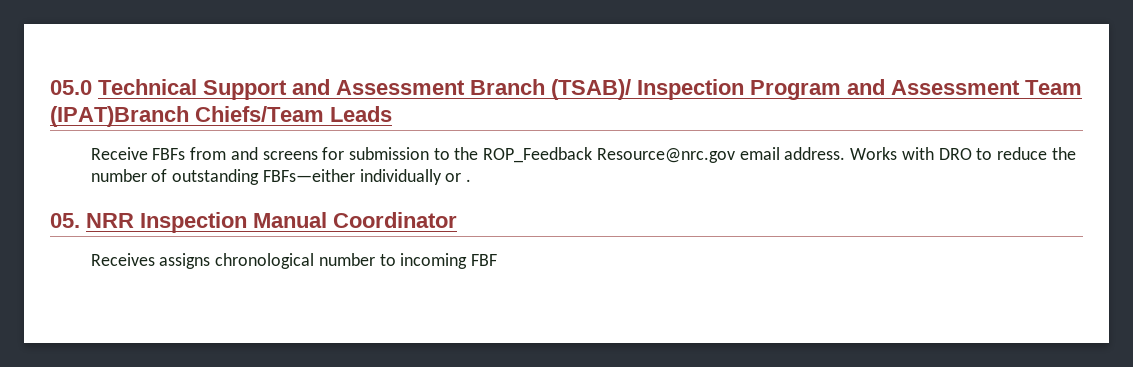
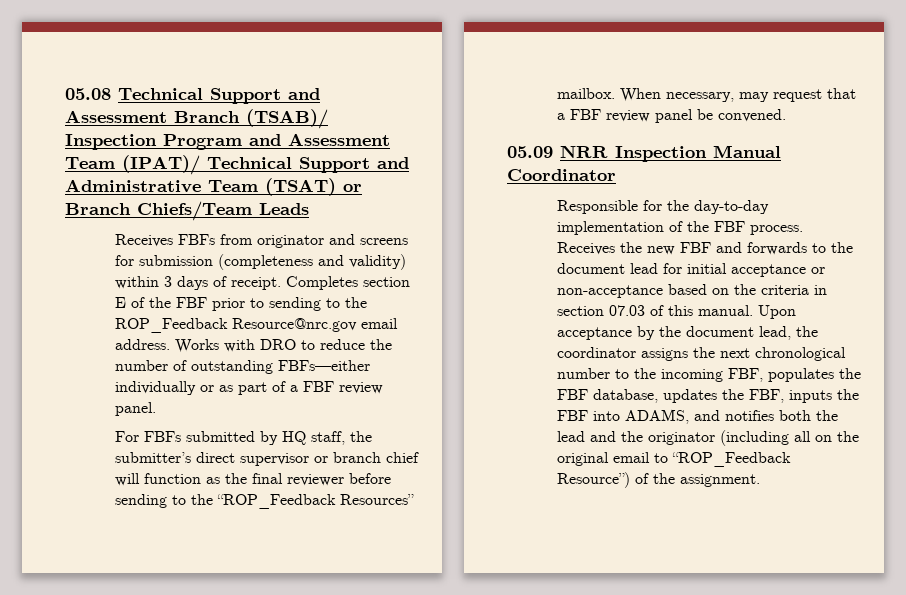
- 05.0 Technical Support and Assessment Branch (TSAB)/ Inspection Program and Assessment Team (IPAT)Branch Chiefs/Team Leads
+ 05.08 Technical Support and Assessment Branch (TSAB)/ Inspection Program and Assessment Team (IPAT)/ Technical Support and Administrative Team (TSAT) or Branch Chiefs/Team Leads
- Receive FBFs from and screens for submission to the ROP_Feedback Resource@nrc.gov email address.
+ Receives FBFs from originator and screens for submission (completeness and validity) within 3 days of receipt. Completes section E of the FBF prior to sending to the ROP_Feedback Resource@nrc.gov email address.
- Works with DRO to reduce the number of outstanding FBFs—either individually or .
- 05. NRR Inspection Manual Coordinator
- Receives assigns chronological number to incoming FBF
+ Works with DRO to reduce the number of outstanding FBFs—either individually or as part of a FBF review panel.
+ For FBFs submitted by HQ staff, the submitter’s direct supervisor or branch chief will function as the final reviewer before sending to the “ROP_Feedback Resources” mailbox. When necessary, may request that a FBF review panel be convened.
+ 05.09 NRR Inspection Manual Coordinator
+ Responsible for the day-to-day implementation of the FBF process. Receives the new FBF and forwards to the document lead for initial acceptance or non-acceptance based on the criteria in section 07.03 of this manual. Upon acceptance by the document lead, the coordinator assigns the next chronological number to the incoming FBF, populates the FBF database, updates the FBF, inputs the FBF into ADAMS, and notifies both the lead and the originator (including all on the original email to “ROP_Feedback Resource”) of the assignment.

